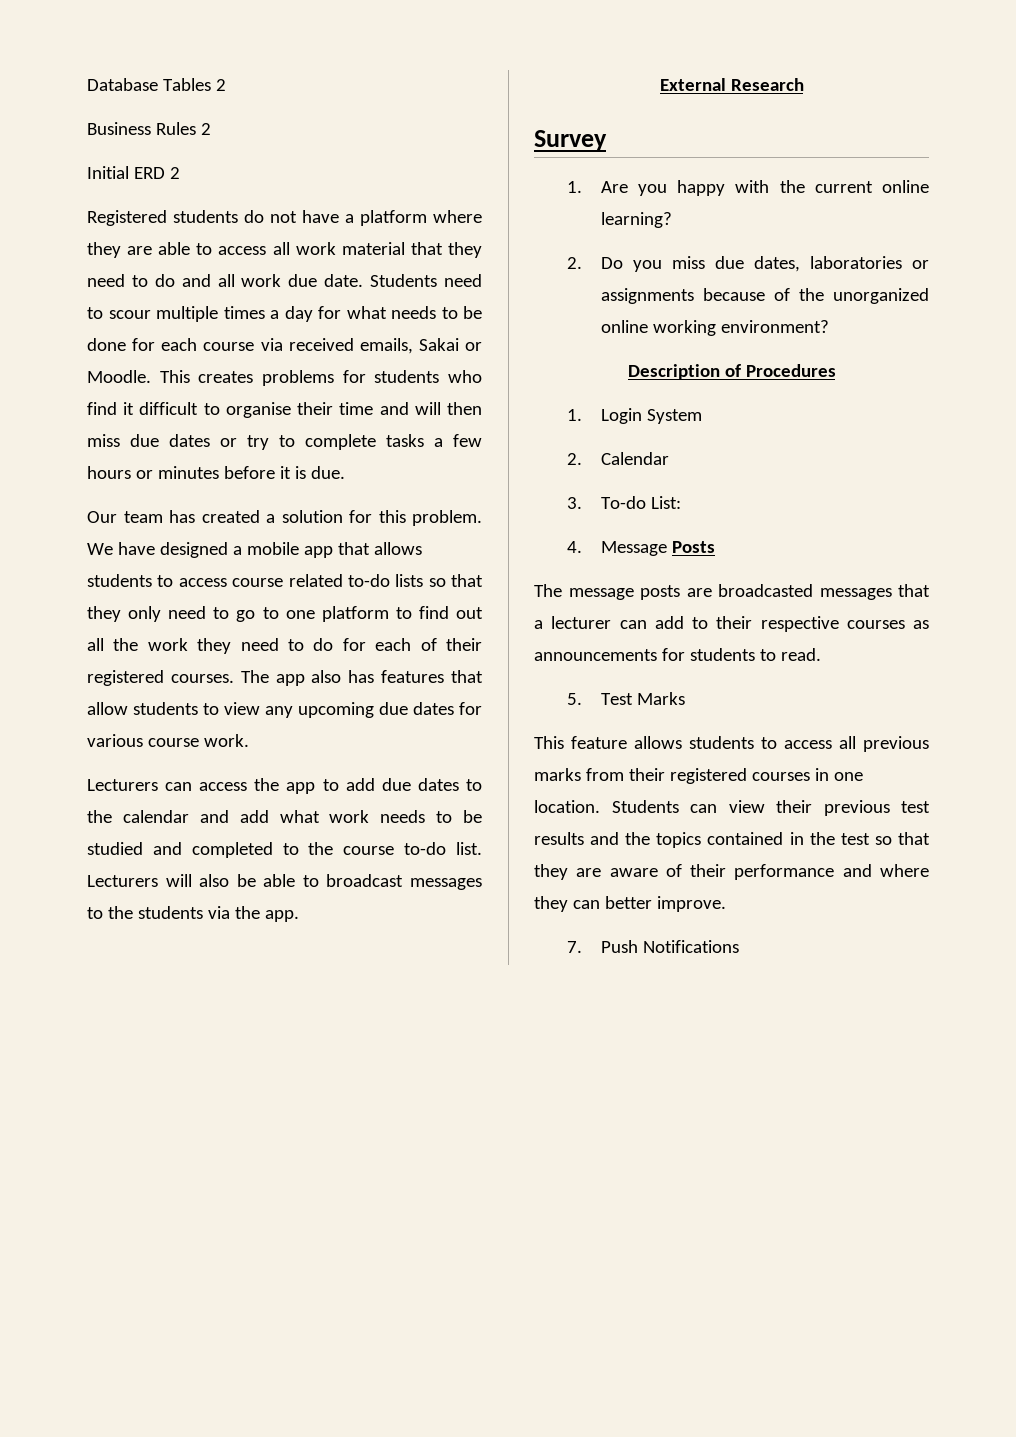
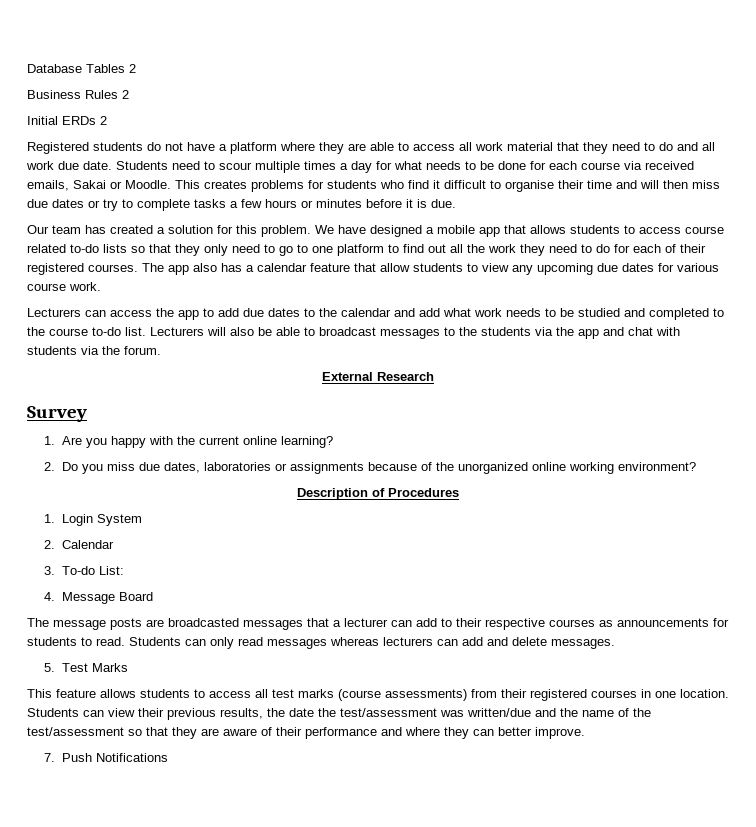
- Initial ERD 2
+ Initial ERDs 2
- The app also has features that allow students to view any upcoming due dates for various course work.
+ The app also has a calendar feature that allow students to view any upcoming due dates for various course work.
- Lecturers will also be able to broadcast messages to the students via the app.
+ Lecturers will also be able to broadcast messages to the students via the app and chat with students via the forum.
- 4. Message Posts
+ 4. Message Board
+ Students can only read messages whereas lecturers can add and delete messages.
- This feature allows students to access all previous marks from their registered courses in one location.
+ This feature allows students to access all test marks (course assessments) from their registered courses in one location.
- Students can view their previous test results and the topics contained in the test so that they are aware of their performance and where they can better improve.
+ Students can view their previous results, the date the test/assessment was written/due and the name of the test/assessment so that they are aware of their performance and where they can better improve.

